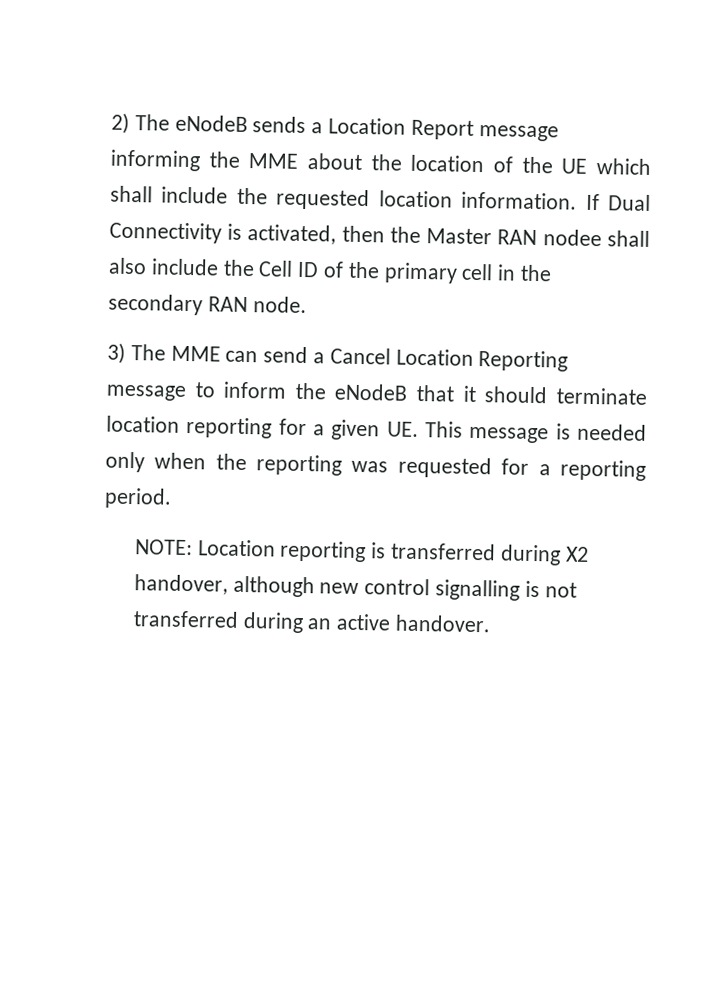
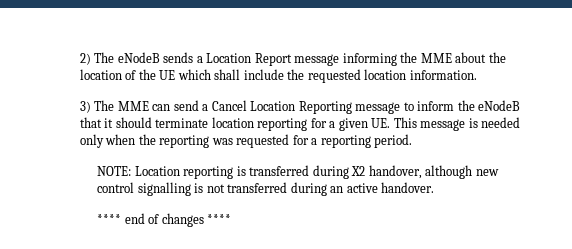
- If Dual Connectivity is activated, then the Master RAN nodee shall also include the Cell ID of the primary cell in the secondary RAN node.
+ **** end of changes ****

